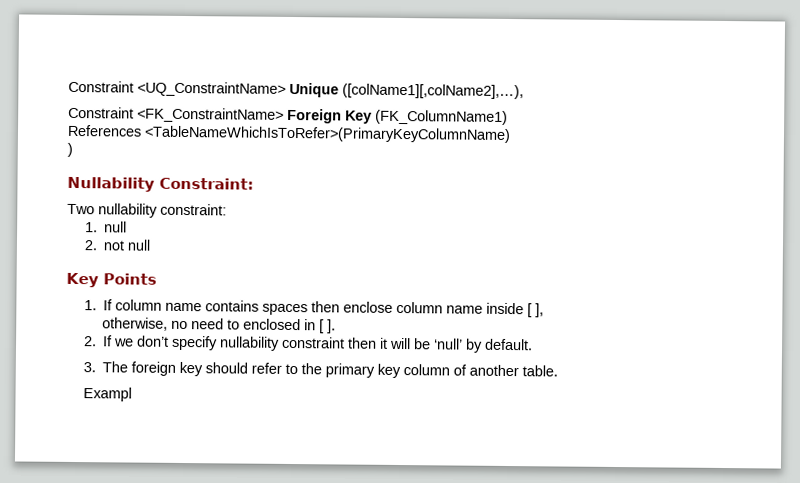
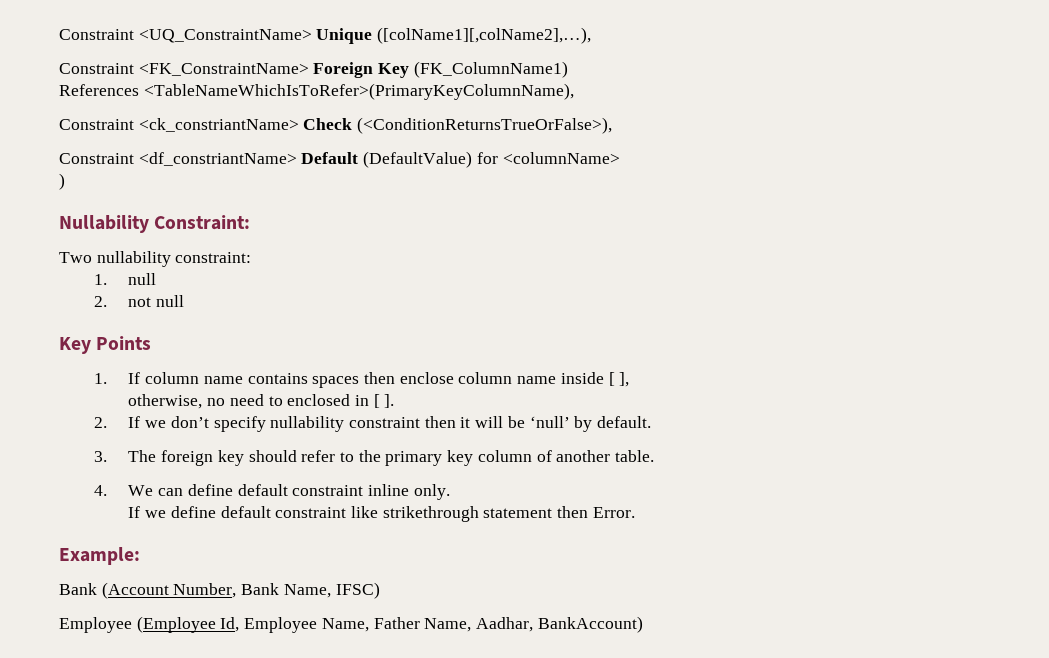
- References <TableNameWhichIsToRefer>(PrimaryKeyColumnName)
+ References <TableNameWhichIsToRefer>(PrimaryKeyColumnName),
+ Constraint <ck_constriantName> Check (<ConditionReturnsTrueOrFalse>),
+ Constraint <df_constriantName> Default (DefaultValue) for <columnName>
- Exampl
+ 4. We can define default constraint inline only.
+ If we define default constraint like strikethrough statement then Error.
+ Example:
+ Bank (Account Number, Bank Name, IFSC)
+ Employee (Employee Id, Employee Name, Father Name, Aadhar, BankAccount)

